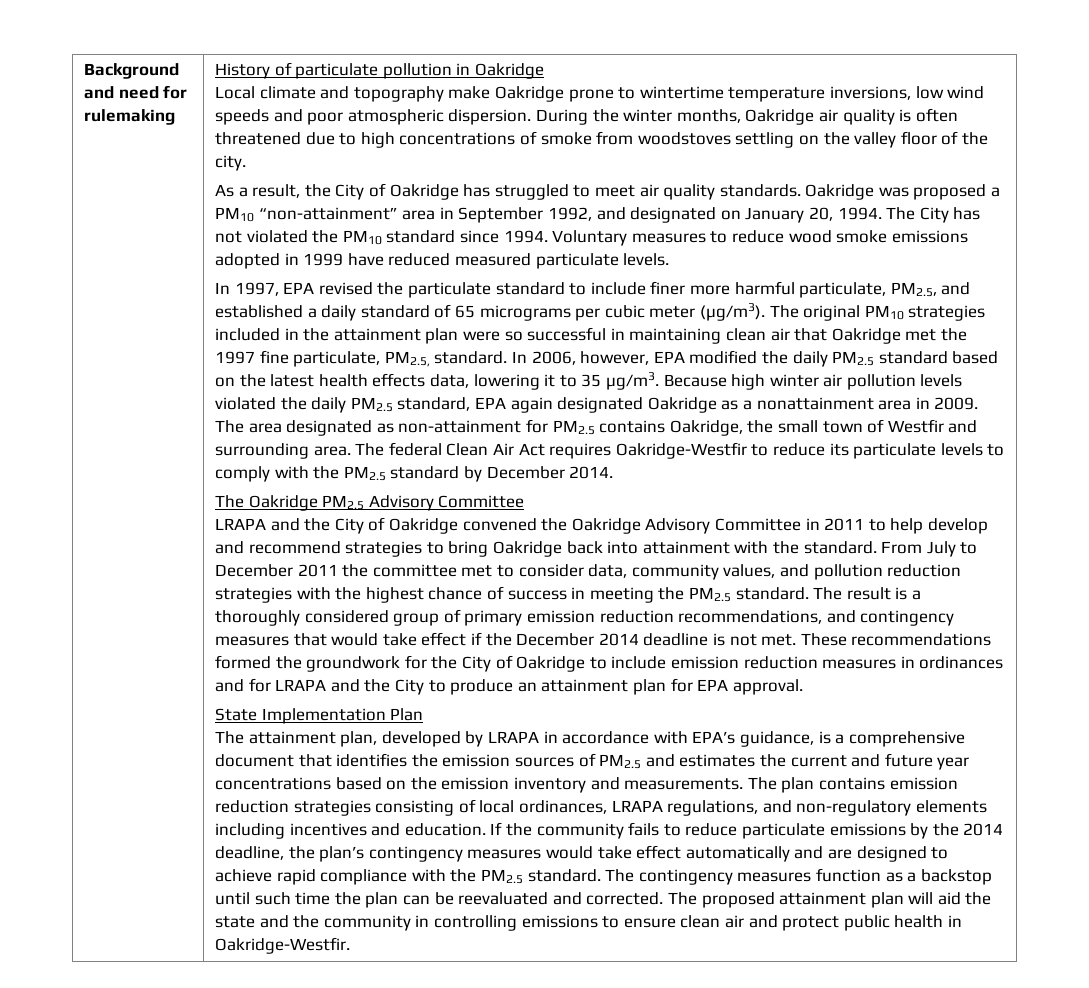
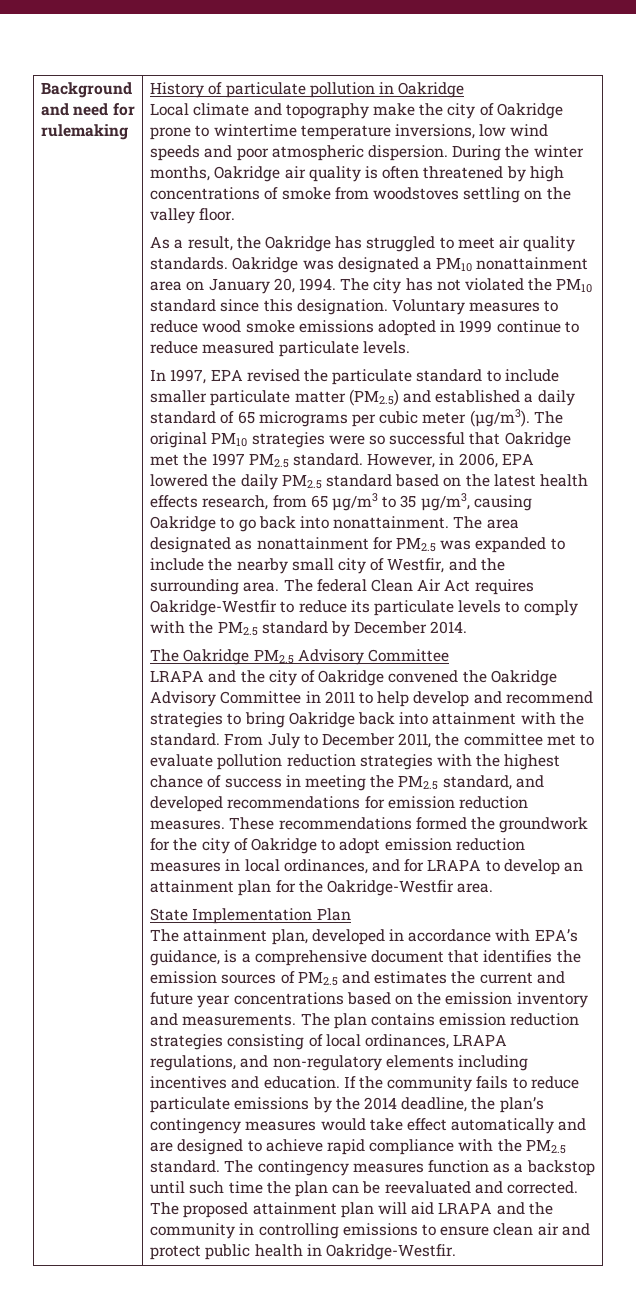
- Local climate and topography make Oakridge prone to wintertime temperature inversions, low wind speeds and poor atmospheric dispersion.
+ Local climate and topography make the city of Oakridge prone to wintertime temperature inversions, low wind speeds and poor atmospheric dispersion.
- During the winter months, Oakridge air quality is often threatened due to high concentrations of smoke from woodstoves settling on the valley floor of the city.
+ During the winter months, Oakridge air quality is often threatened by high concentrations of smoke from woodstoves settling on the valley floor.
- As a result, the City of Oakridge has struggled to meet air quality standards.
+ As a result, the Oakridge has struggled to meet air quality standards.
- Oakridge was proposed a PM10 “non-attainment” area in September 1992, and designated on January 20, 1994.
+ Oakridge was designated a PM10 nonattainment area on January 20, 1994.
- The City has not violated the PM10 standard since 1994.
+ The city has not violated the PM10 standard since this designation.
- Voluntary measures to reduce wood smoke emissions adopted in 1999 have reduced measured particulate levels.
+ Voluntary measures to reduce wood smoke emissions adopted in 1999 continue to reduce measured particulate levels.
- In 1997, EPA revised the particulate standard to include finer more harmful particulate, PM2.5, and established a daily standard of 65 micrograms per cubic meter (μg/m3).
+ In 1997, EPA revised the particulate standard to include smaller particulate matter (PM2.5) and established a daily standard of 65 micrograms per cubic meter (μg/m3).
- The original PM10 strategies included in the attainment plan were so successful in maintaining clean air that Oakridge met the 1997 fine particulate, PM2.5, standard. In 2006, however, EPA modified the daily PM2.5 standard based on the latest health effects data, lowering it to 35 μg/m3. Because high winter air pollution levels violated the daily PM2.5 standard, EPA again designated Oakridge as a nonattainment area in 2009.
+ The original PM10 strategies were so successful that Oakridge met the 1997 PM2.5 standard. However, in 2006, EPA lowered the daily PM2.5 standard based on the latest health effects research, from 65 μg/m3 to 35 μg/m3, causing Oakridge to go back into nonattainment.
- The area designated as non-attainment for PM2.5 contains Oakridge, the small town of Westfir and surrounding area.
+ The area designated as nonattainment for PM2.5 was expanded to include the nearby small city of Westfir, and the surrounding area.
- LRAPA and the City of Oakridge convened the Oakridge Advisory Committee in 2011 to help develop and recommend strategies to bring Oakridge back into attainment with the standard.
+ LRAPA and the city of Oakridge convened the Oakridge Advisory Committee in 2011 to help develop and recommend strategies to bring Oakridge back into attainment with the standard.
- From July to December 2011 the committee met to consider data, community values, and pollution reduction strategies with the highest chance of success in meeting the PM2.5 standard. The result is a thoroughly considered group of primary emission reduction recommendations, and contingency measures that would take effect if the December 2014 deadline is not met.
+ From July to December 2011, the committee met to evaluate pollution reduction strategies with the highest chance of success in meeting the PM2.5 standard, and developed recommendations for emission reduction measures.
- These recommendations formed the groundwork for the City of Oakridge to include emission reduction measures in ordinances and for LRAPA and the City to produce an attainment plan for EPA approval.
+ These recommendations formed the groundwork for the city of Oakridge to adopt emission reduction measures in local ordinances, and for LRAPA to develop an attainment plan for the Oakridge-Westfir area.
- The attainment plan, developed by LRAPA in accordance with EPA’s guidance, is a comprehensive document that identifies the emission sources of PM2.5 and estimates the current and future year concentrations based on the emission inventory and measurements.
+ The attainment plan, developed in accordance with EPA’s guidance, is a comprehensive document that identifies the emission sources of PM2.5 and estimates the current and future year concentrations based on the emission inventory and measurements.
- The proposed attainment plan will aid the state and the community in controlling emissions to ensure clean air and protect public health in Oakridge-Westfir.
+ The proposed attainment plan will aid LRAPA and the community in controlling emissions to ensure clean air and protect public health in Oakridge-Westfir.

